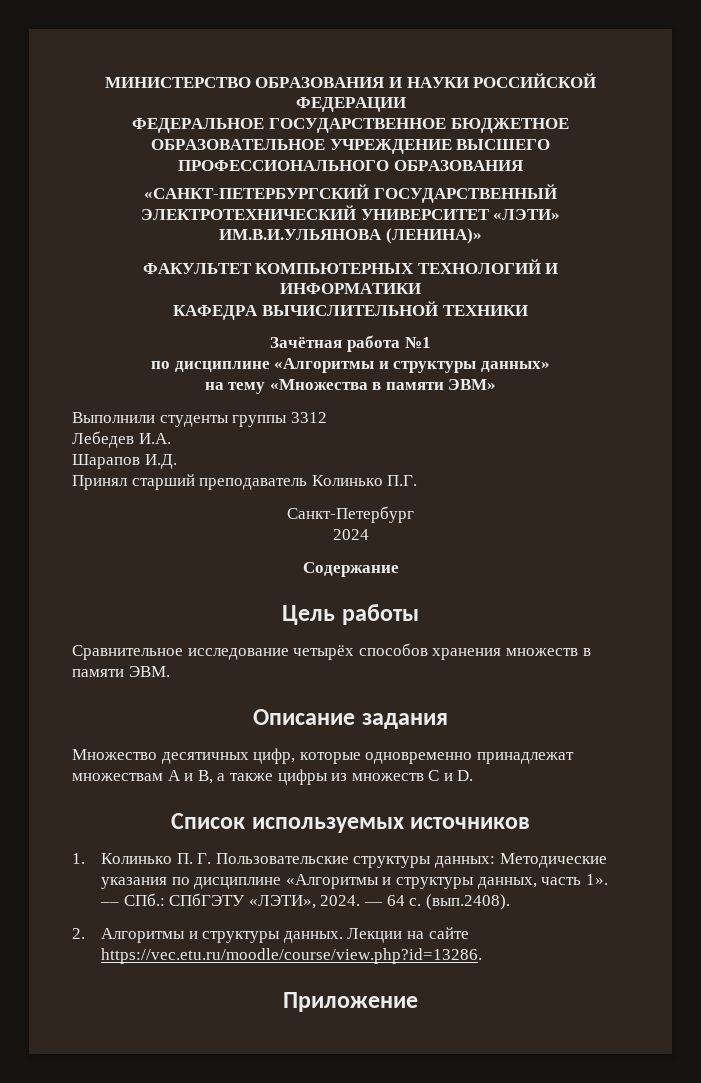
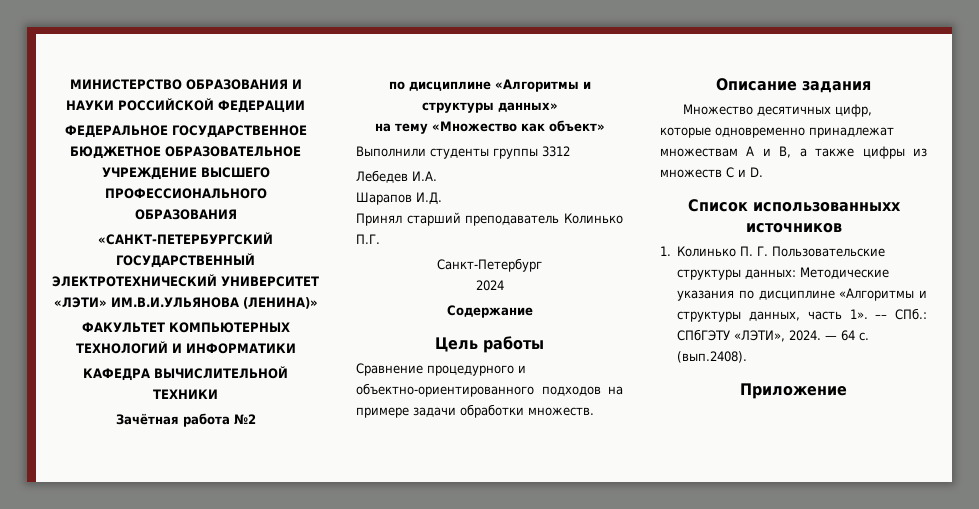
- Зачётная работа №1
+ Зачётная работа №2
- на тему «Множества в памяти ЭВМ»
+ на тему «Множество как объект»
- Сравнительное исследование четырёх способов хранения множеств в памяти ЭВМ.
+ Сравнение процедурного и объектно-ориентированного подходов на примере задачи обработки множеств.
- Список используемых источников
+ Список использованныхх источников
- 2. Алгоритмы и структуры данных. Лекции на сайте https://vec.etu.ru/moodle/course/view.php?id=13286.

